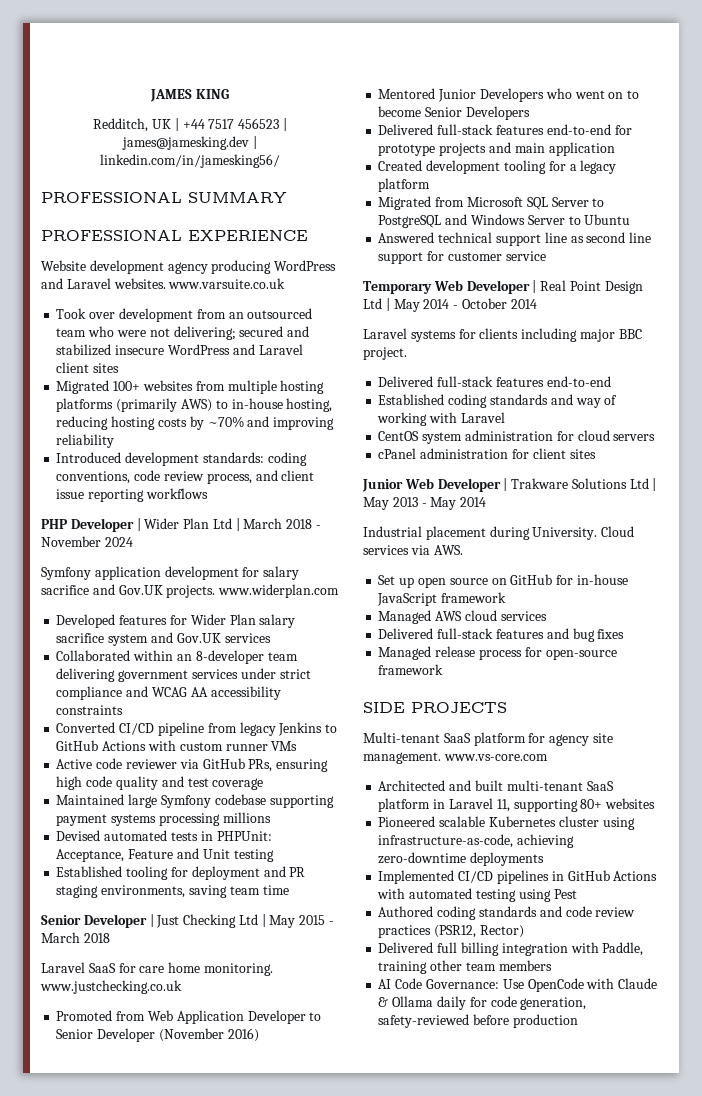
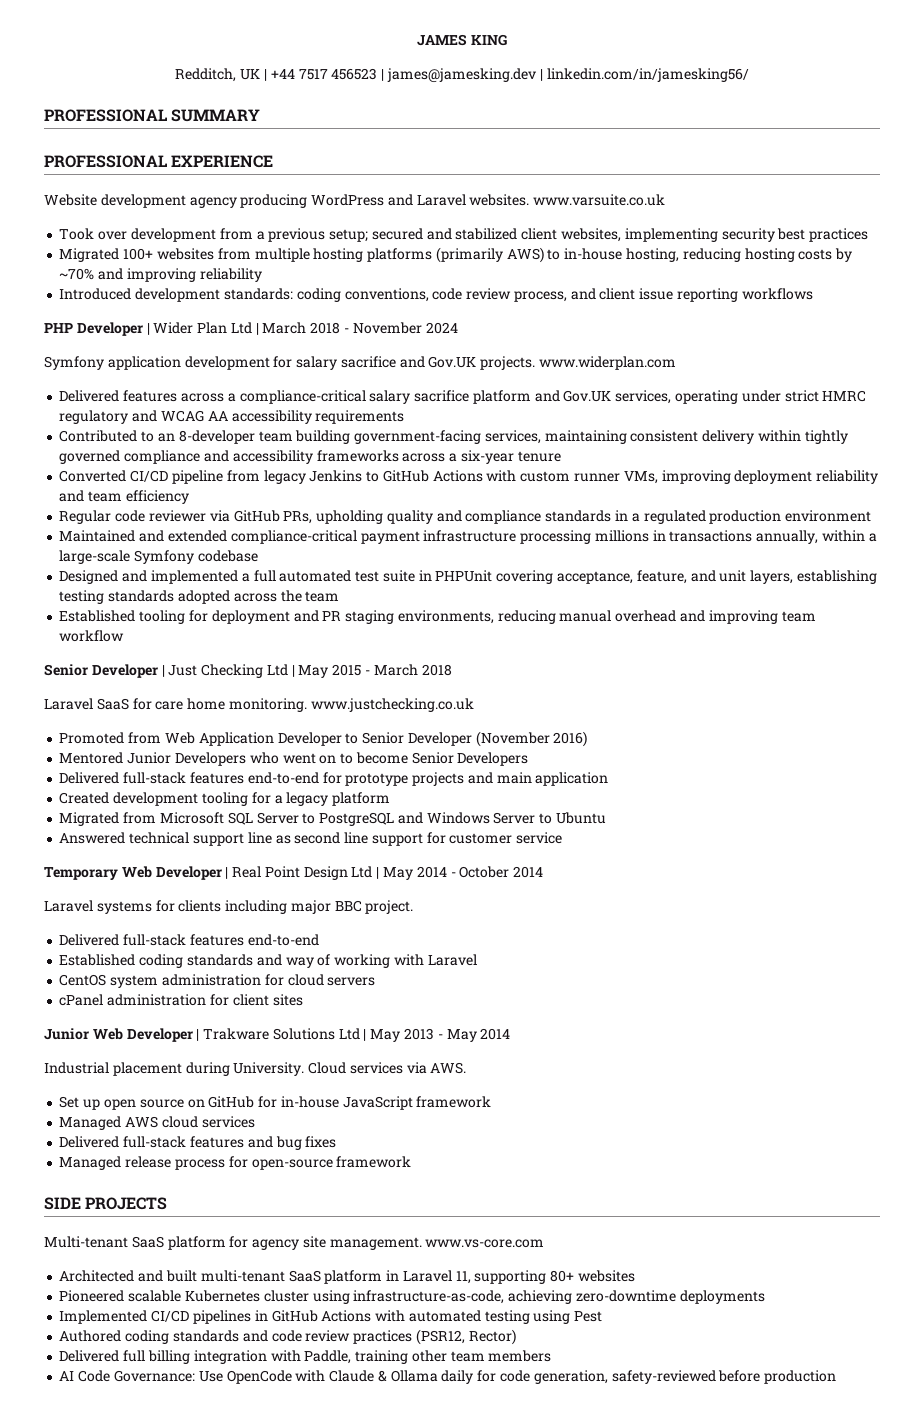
- Took over development from an outsourced team who were not delivering; secured and stabilized insecure WordPress and Laravel client sites
+ Took over development from a previous setup; secured and stabilized client websites, implementing security best practices
- Developed features for Wider Plan salary sacrifice system and Gov.UK services
- Collaborated within an 8-developer team delivering government services under strict compliance and WCAG AA accessibility constraints
+ Delivered features across a compliance-critical salary sacrifice platform and Gov.UK services, operating under strict HMRC regulatory and WCAG AA accessibility requirements
+ Contributed to an 8-developer team building government-facing services, maintaining consistent delivery within tightly governed compliance and accessibility frameworks across a six-year tenure
- Converted CI/CD pipeline from legacy Jenkins to GitHub Actions with custom runner VMs
- Active code reviewer via GitHub PRs, ensuring high code quality and test coverage
- Maintained large Symfony codebase supporting payment systems processing millions
- Devised automated tests in PHPUnit: Acceptance, Feature and Unit testing
+ Converted CI/CD pipeline from legacy Jenkins to GitHub Actions with custom runner VMs, improving deployment reliability and team efficiency
+ Regular code reviewer via GitHub PRs, upholding quality and compliance standards in a regulated production environment
+ Maintained and extended compliance-critical payment infrastructure processing millions in transactions annually, within a large-scale Symfony codebase
+ Designed and implemented a full automated test suite in PHPUnit covering acceptance, feature, and unit layers, establishing testing standards adopted across the team
- Established tooling for deployment and PR staging environments, saving team time
+ Established tooling for deployment and PR staging environments, reducing manual overhead and improving team workflow

